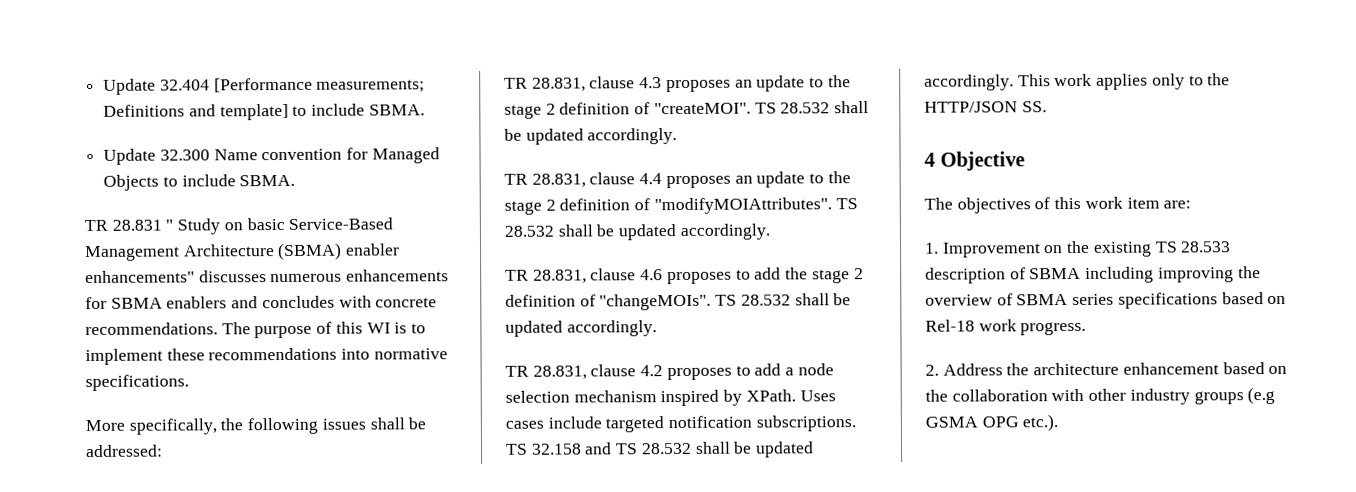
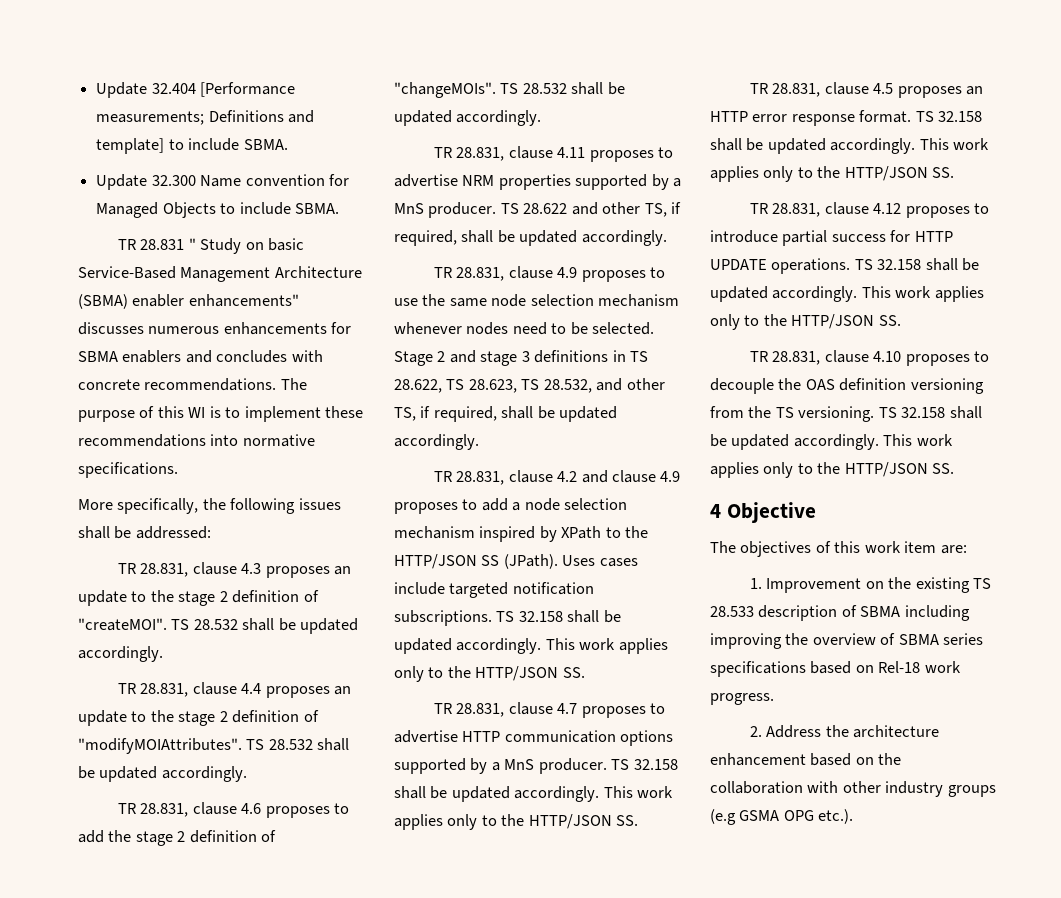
+ TR 28.831, clause 4.11 proposes to advertise NRM properties supported by a MnS producer. TS 28.622 and other TS, if required, shall be updated accordingly.
+ TR 28.831, clause 4.9 proposes to use the same node selection mechanism whenever nodes need to be selected. Stage 2 and stage 3 definitions in TS 28.622, TS 28.623, TS 28.532, and other TS, if required, shall be updated accordingly.
- TR 28.831, clause 4.2 proposes to add a node selection mechanism inspired by XPath.
+ TR 28.831, clause 4.2 and clause 4.9 proposes to add a node selection mechanism inspired by XPath to the HTTP/JSON SS (JPath).
- Uses cases include targeted notification subscriptions. TS 32.158 and TS 28.532 shall be updated accordingly.
+ Uses cases include targeted notification subscriptions. TS 32.158 shall be updated accordingly. This work applies only to the HTTP/JSON SS.
+ TR 28.831, clause 4.7 proposes to advertise HTTP communication options supported by a MnS producer. TS 32.158 shall be updated accordingly. This work applies only to the HTTP/JSON SS.
+ TR 28.831, clause 4.5 proposes an HTTP error response format. TS 32.158 shall be updated accordingly. This work applies only to the HTTP/JSON SS.
+ TR 28.831, clause 4.12 proposes to introduce partial success for HTTP UPDATE operations. TS 32.158 shall be updated accordingly. This work applies only to the HTTP/JSON SS.
+ TR 28.831, clause 4.10 proposes to decouple the OAS definition versioning from the TS versioning. TS 32.158 shall be updated accordingly.

